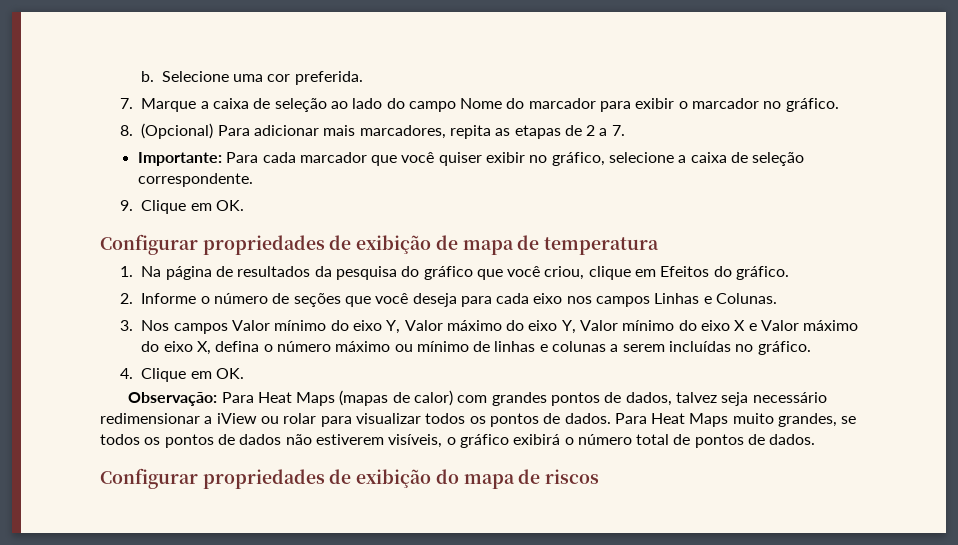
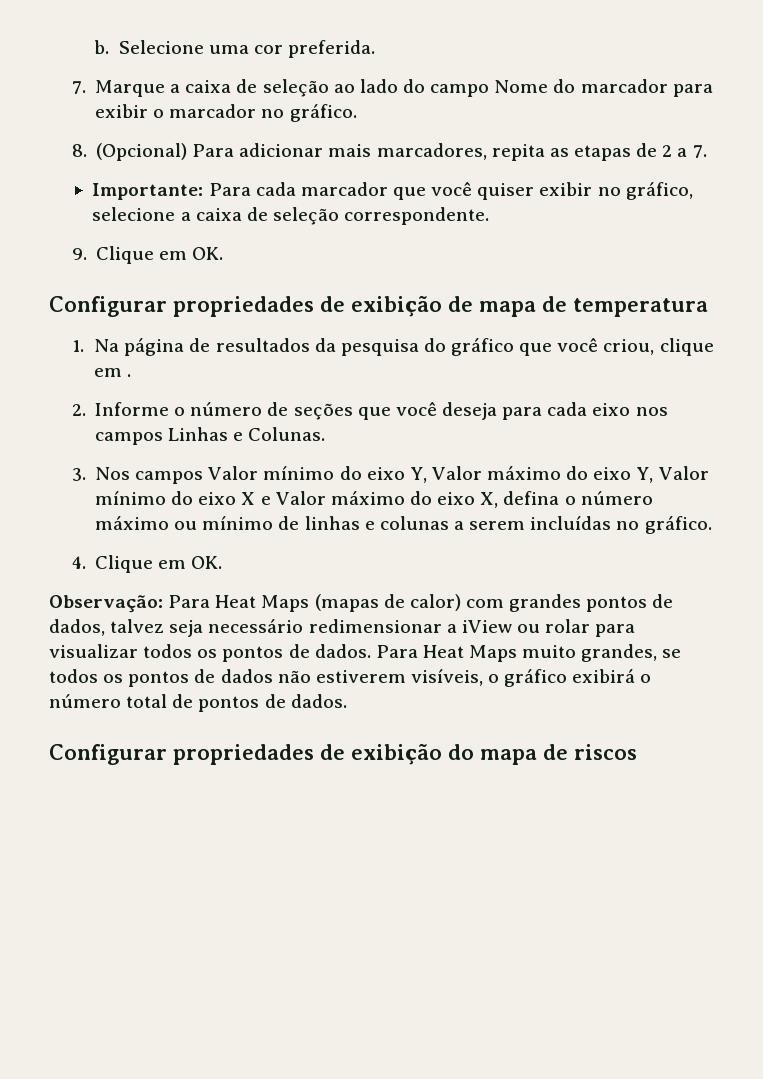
- 1. Na página de resultados da pesquisa do gráfico que você criou, clique em Efeitos do gráfico.
+ 1. Na página de resultados da pesquisa do gráfico que você criou, clique em .

